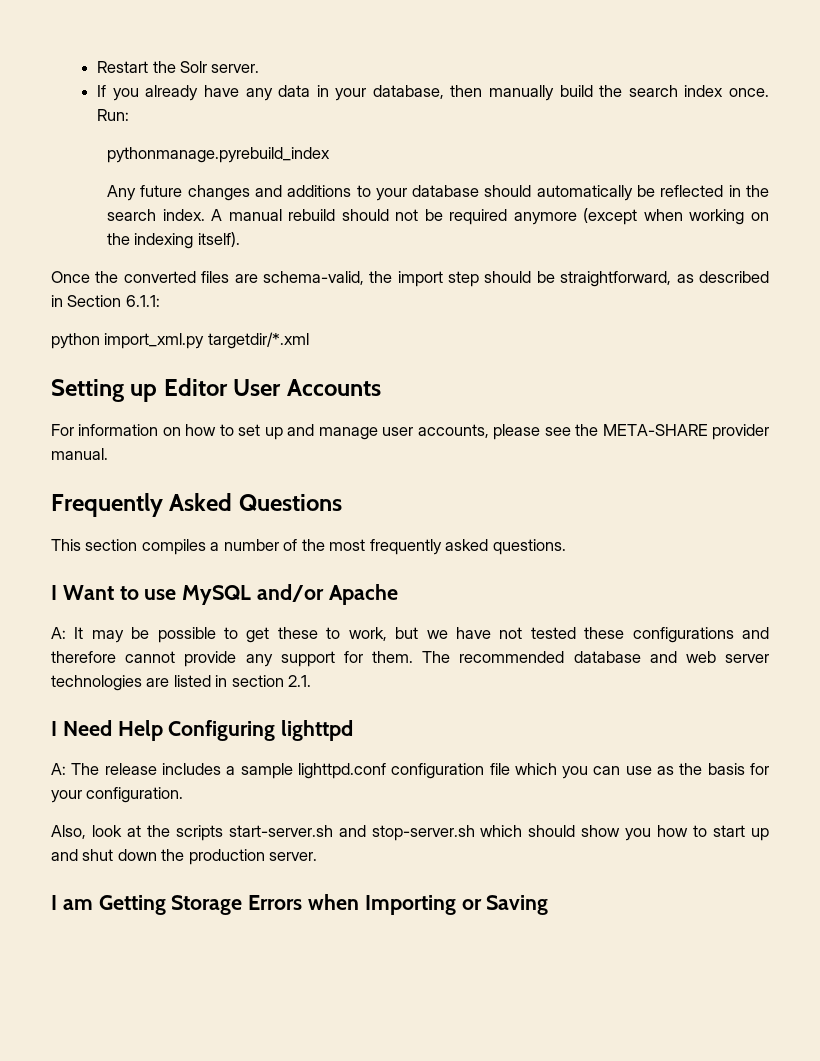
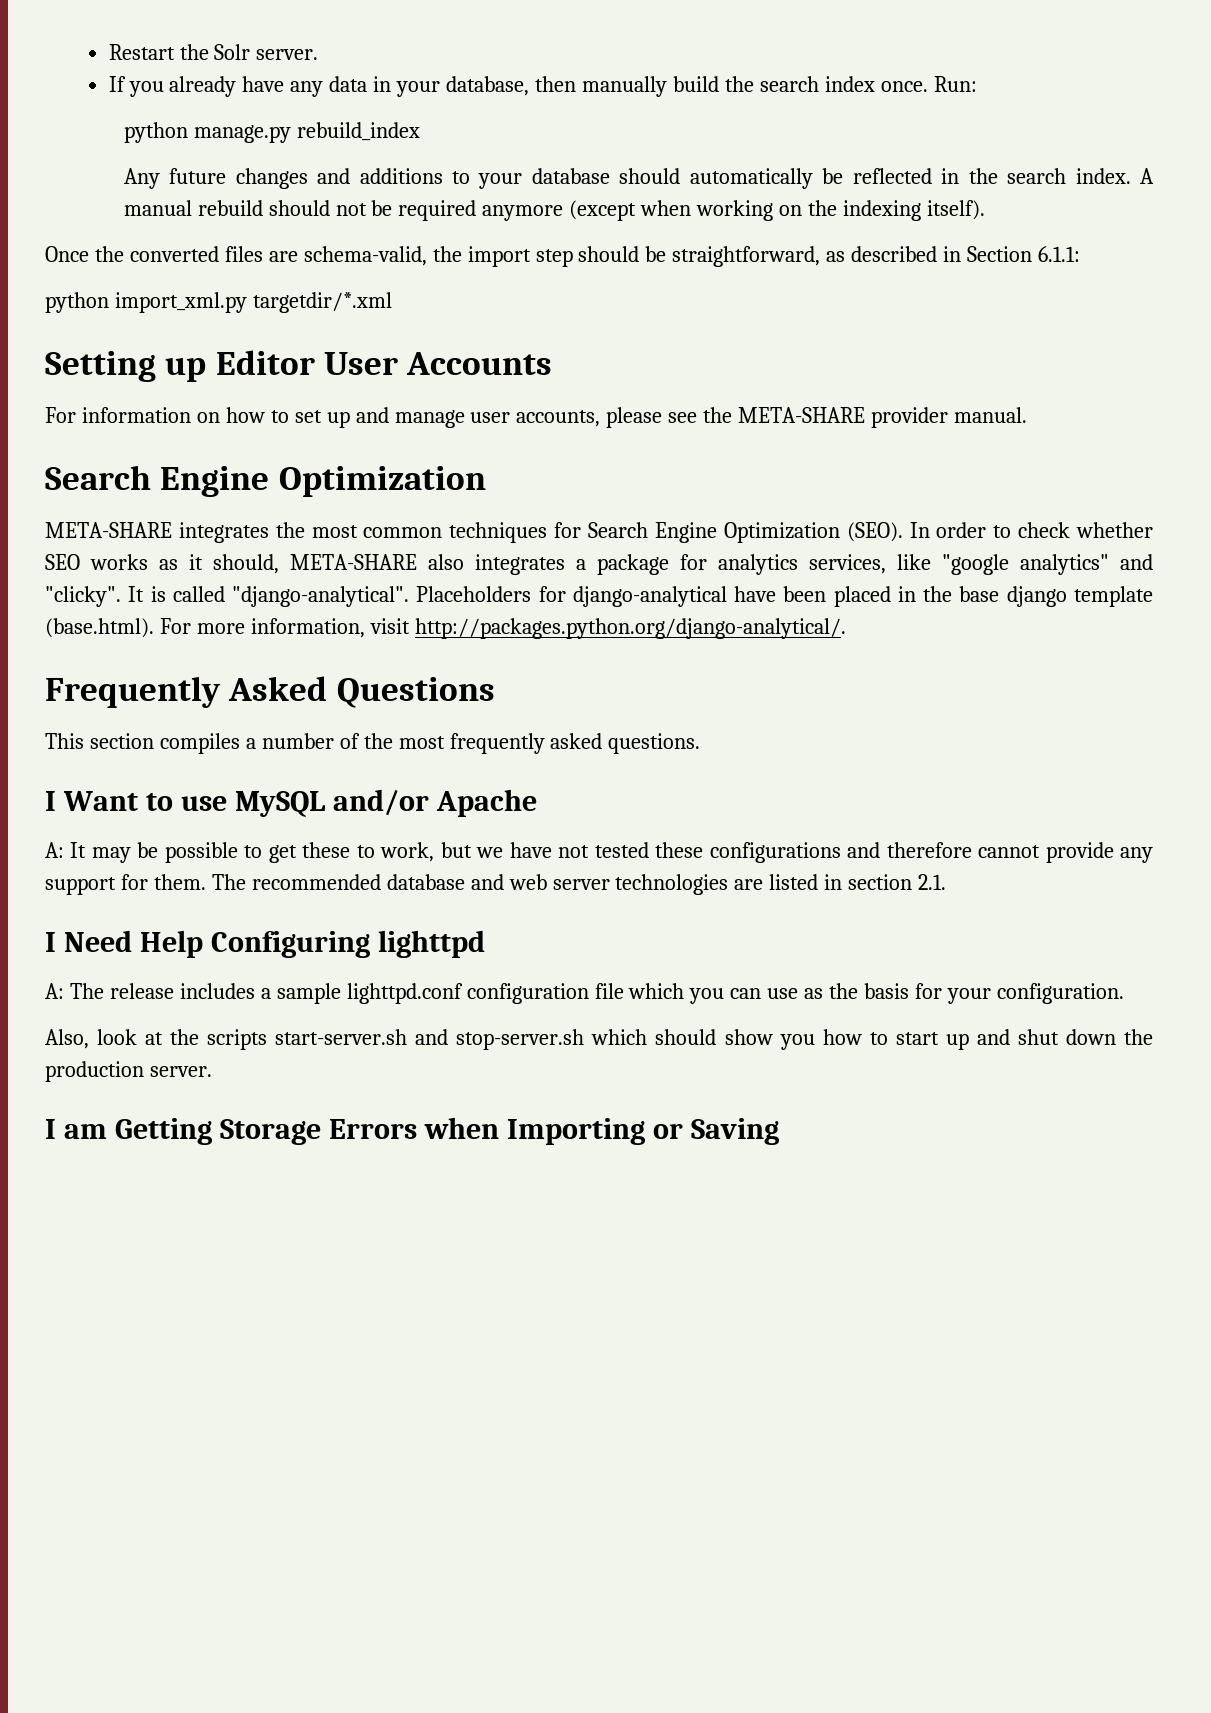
- pythonmanage.pyrebuild_index
+ python manage.py rebuild_index
  For information on how to set up and manage user accounts, please see the META-SHARE provider manual.
+ Search Engine Optimization
+ META-SHARE integrates the most common techniques for Search Engine Optimization (SEO). In order to check whether SEO works as it should, META-SHARE also integrates a package for analytics services, like "google analytics" and "clicky". It is called "django-analytical". Placeholders for django-analytical have been placed in the base django template (base.html). For more information, visit http://packages.python.org/django-analytical/.

